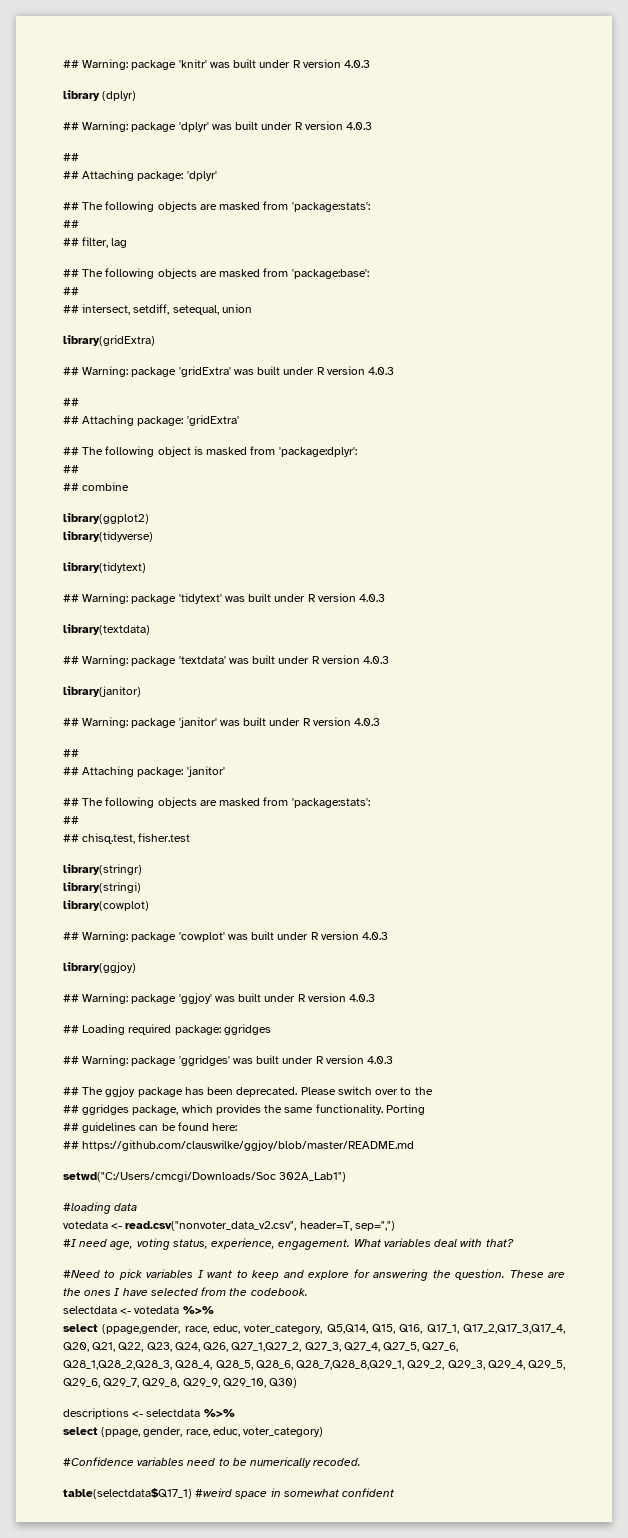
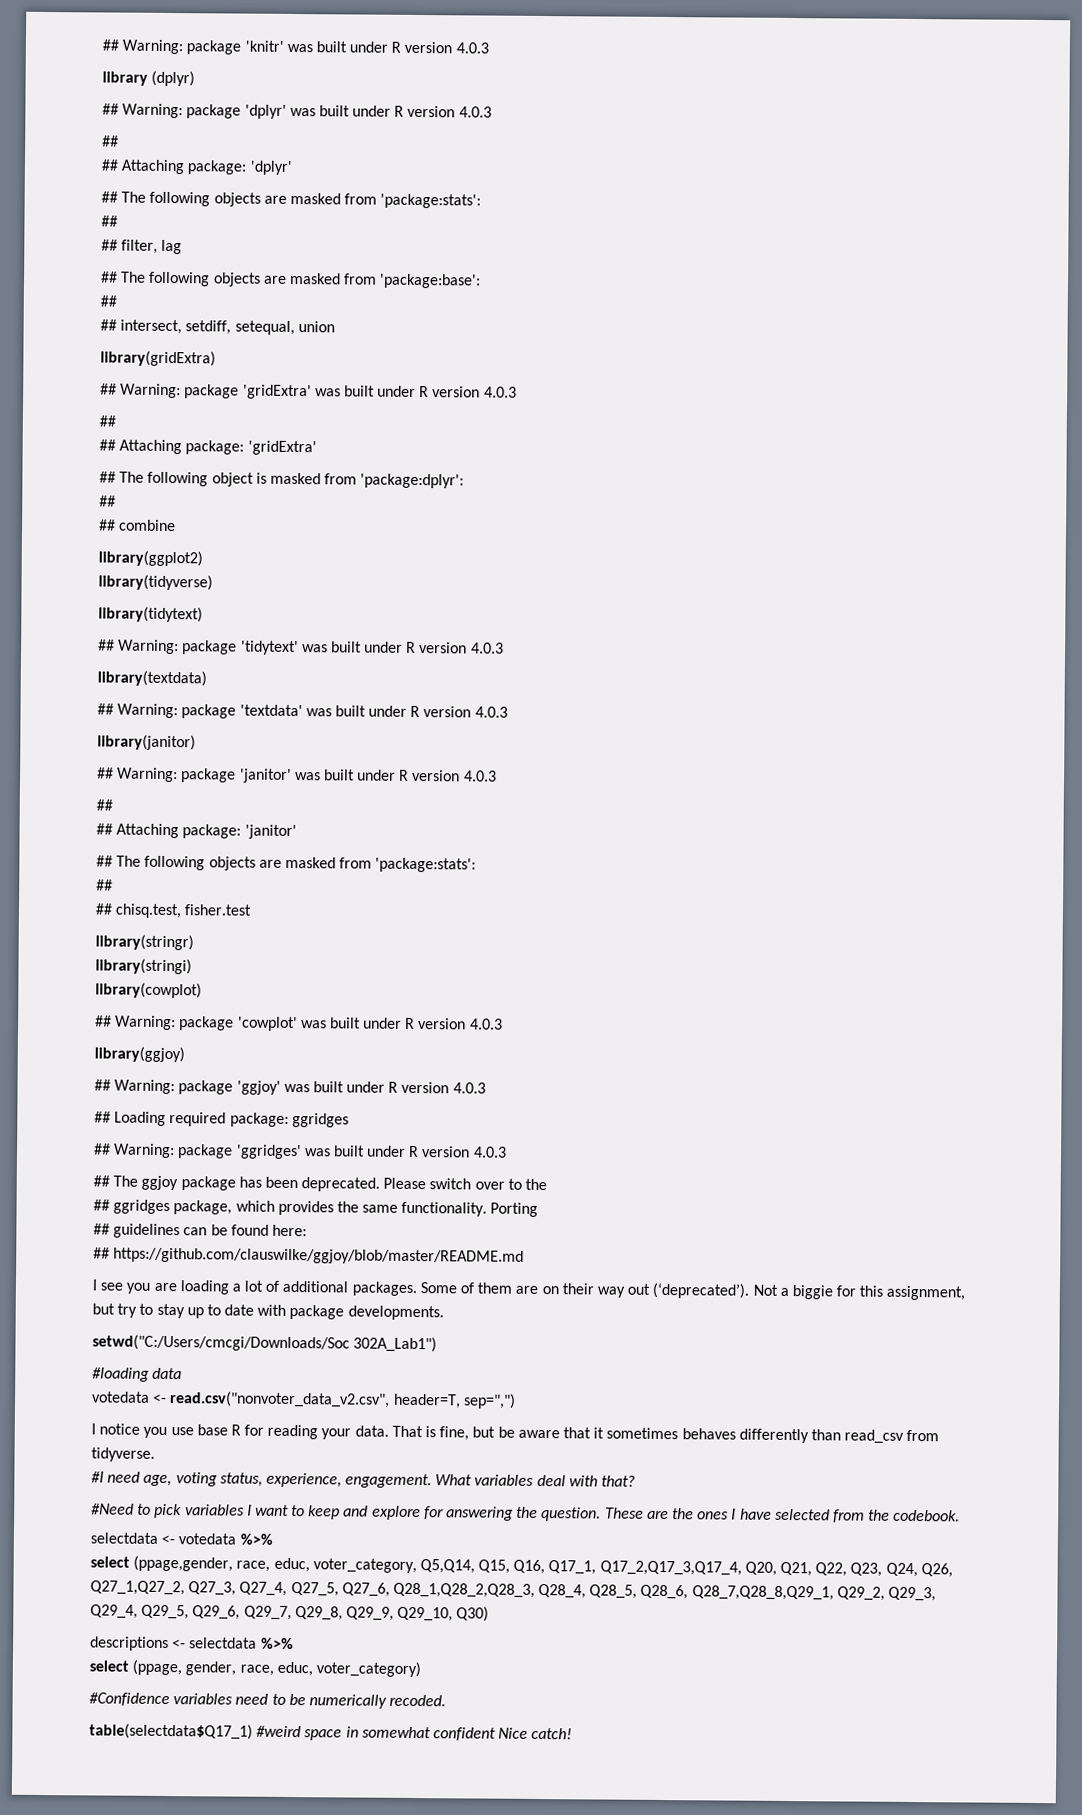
+ I see you are loading a lot of additional packages. Some of them are on their way out (‘deprecated’). Not a biggie for this assignment, but try to stay up to date with package developments.
+ I notice you use base R for reading your data. That is fine, but be aware that it sometimes behaves differently than read_csv from tidyverse.
- table(selectdata$Q17_1) #weird space in somewhat confident
+ table(selectdata$Q17_1) #weird space in somewhat confident Nice catch!

